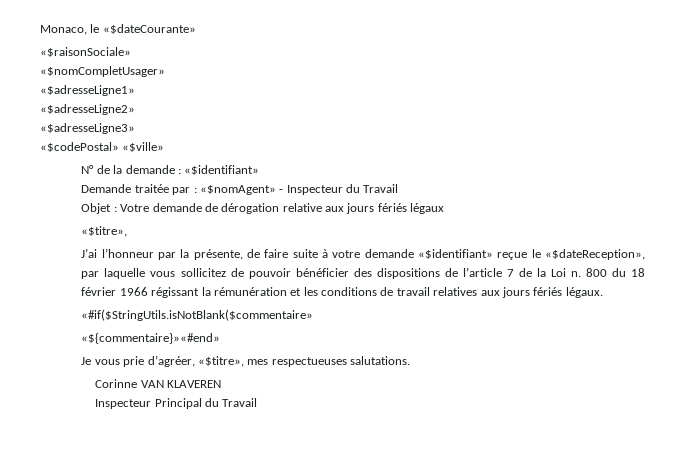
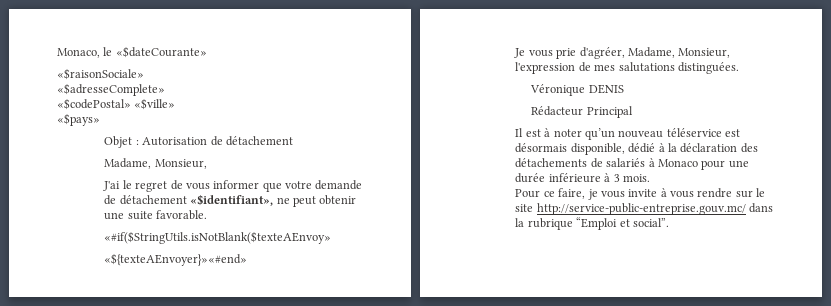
- «$nomCompletUsager»
- «$adresseLigne1»
- «$adresseLigne2»
- «$adresseLigne3»
+ «$adresseComplete»
  «$codePostal» «$ville»
- N° de la demande : «$identifiant»
- Demande traitée par : «$nomAgent» - Inspecteur du Travail
- Objet : Votre demande de dérogation relative aux jours fériés légaux
- «$titre»,
- J’ai l’honneur par la présente, de faire suite à votre demande «$identifiant» reçue le «$dateReception», par laquelle vous sollicitez de pouvoir bénéficier des dispositions de l’article 7 de la Loi n. 800 du 18 février 1966 régissant la rémunération et les conditions de travail relatives aux jours fériés légaux.
- «#if($StringUtils.isNotBlank($commentaire»
- «${commentaire}»«#end»
- Je vous prie d’agréer, «$titre», mes respectueuses salutations.
- Corinne VAN KLAVEREN
- Inspecteur Principal du Travail
+ «$pays»
+ Objet : Autorisation de détachement
+ Madame, Monsieur,
+ J'ai le regret de vous informer que votre demande de détachement «$identifiant», ne peut obtenir une suite favorable.
+ «#if($StringUtils.isNotBlank($texteAEnvoy»
+ «${texteAEnvoyer}»«#end»
+ Je vous prie d'agréer, Madame, Monsieur, l'expression de mes salutations distinguées.
+ Véronique DENIS
+ Rédacteur Principal
+ Il est à noter qu’un nouveau téléservice est désormais disponible, dédié à la déclaration des détachements de salariés à Monaco pour une durée inférieure à 3 mois.
+ Pour ce faire, je vous invite à vous rendre sur le site http://service-public-entreprise.gouv.mc/ dans la rubrique “Emploi et social”.

